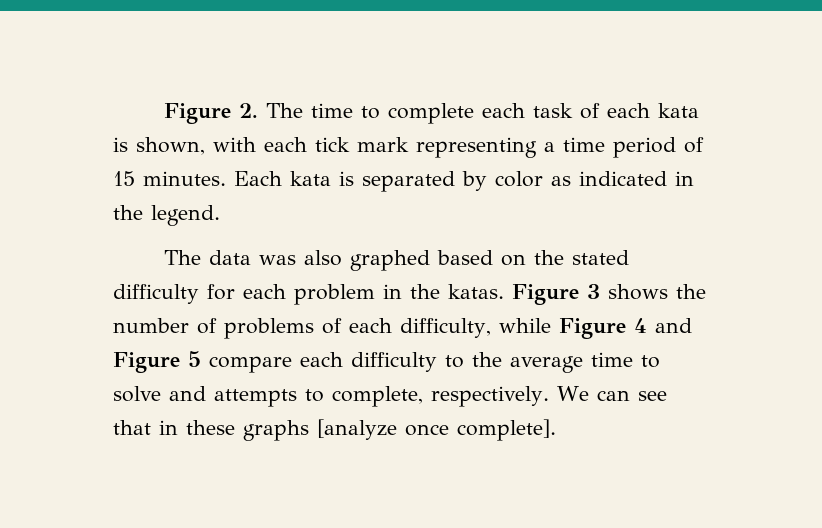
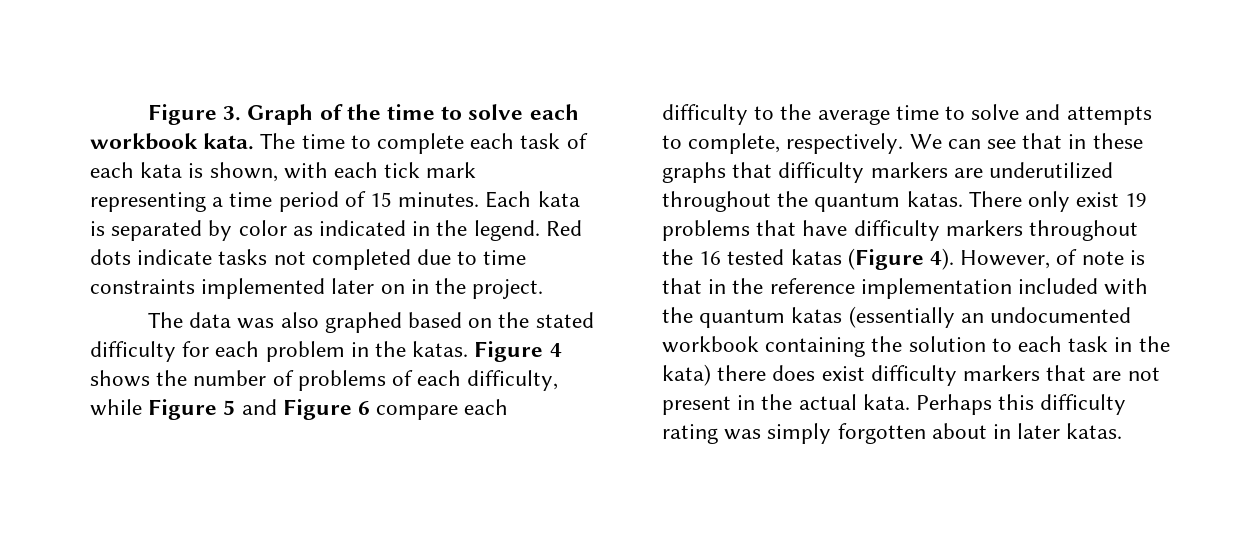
- Figure 2. The time to complete each task of each kata is shown, with each tick mark representing a time period of 15 minutes.
+ Figure 3. Graph of the time to solve each workbook kata. The time to complete each task of each kata is shown, with each tick mark representing a time period of 15 minutes.
+ Red dots indicate tasks not completed due to time constraints implemented later on in the project.
- Figure 3 shows the number of problems of each difficulty, while Figure 4 and Figure 5 compare each difficulty to the average time to solve and attempts to complete, respectively.
+ Figure 4 shows the number of problems of each difficulty, while Figure 5 and Figure 6 compare each difficulty to the average time to solve and attempts to complete, respectively.
- We can see that in these graphs [analyze once complete].
+ We can see that in these graphs that difficulty markers are underutilized throughout the quantum katas. There only exist 19 problems that have difficulty markers throughout the 16 tested katas (Figure 4). However, of note is that in the reference implementation included with the quantum katas (essentially an undocumented workbook containing the solution to each task in the kata) there does exist difficulty markers that are not present in the actual kata. Perhaps this difficulty rating was simply forgotten about in later katas.

